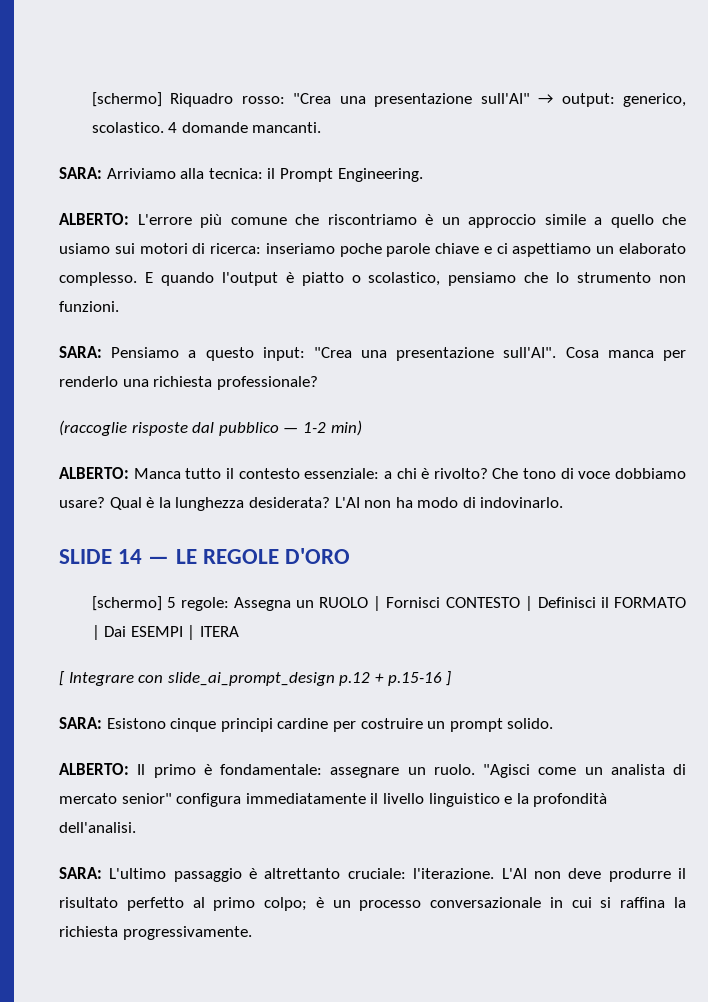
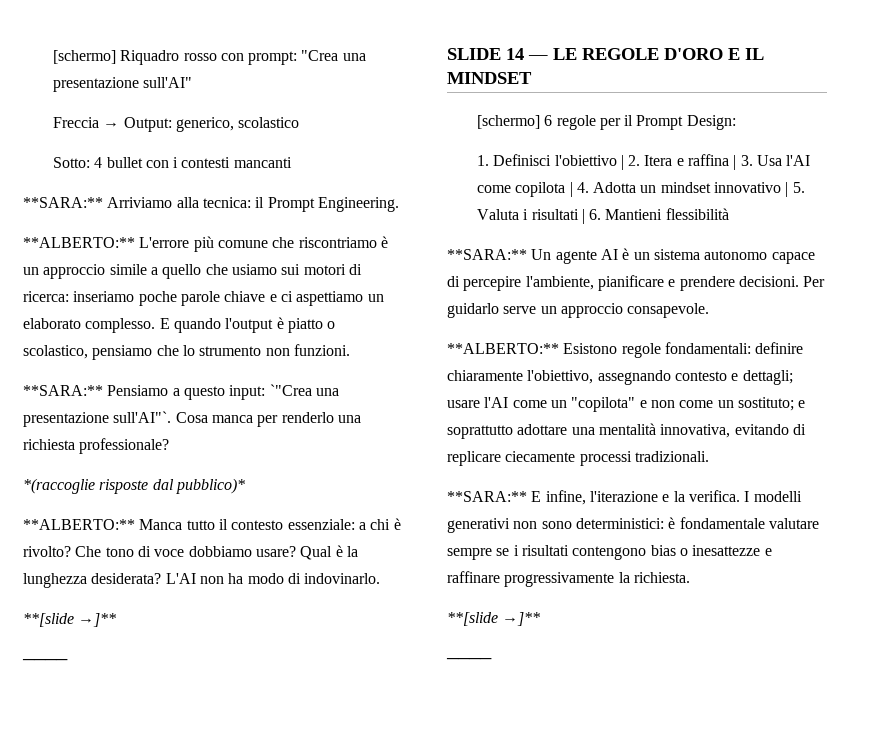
- [schermo] Riquadro rosso: "Crea una presentazione sull'AI" → output: generico, scolastico. 4 domande mancanti.
- SARA: Arriviamo alla tecnica: il Prompt Engineering.
+ [schermo] Riquadro rosso con prompt: "Crea una presentazione sull'AI"
+ Freccia → Output: generico, scolastico
+ Sotto: 4 bullet con i contesti mancanti
+ **SARA:** Arriviamo alla tecnica: il Prompt Engineering.
- ALBERTO: L'errore più comune che riscontriamo è un approccio simile a quello che usiamo sui motori di ricerca: inseriamo poche parole chiave e ci aspettiamo un elaborato complesso.
+ **ALBERTO:** L'errore più comune che riscontriamo è un approccio simile a quello che usiamo sui motori di ricerca: inseriamo poche parole chiave e ci aspettiamo un elaborato complesso.
- SARA: Pensiamo a questo input: "Crea una presentazione sull'AI".
+ **SARA:** Pensiamo a questo input: `"Crea una presentazione sull'AI"`.
- (raccoglie risposte dal pubblico — 1-2 min)
- ALBERTO: Manca tutto il contesto essenziale: a chi è rivolto?
+ *(raccoglie risposte dal pubblico)*
+ **ALBERTO:** Manca tutto il contesto essenziale: a chi è rivolto?
  L'AI non ha modo di indovinarlo.
+ **[slide →]**
+ ────
- SLIDE 14 — LE REGOLE D'ORO
- [schermo] 5 regole: Assegna un RUOLO | Fornisci CONTESTO | Definisci il FORMATO | Dai ESEMPI | ITERA
- [ Integrare con slide_ai_prompt_design p.12 + p.15-16 ]
- SARA: Esistono cinque principi cardine per costruire un prompt solido.
- ALBERTO: Il primo è fondamentale: assegnare un ruolo. "Agisci come un analista di mercato senior" configura immediatamente il livello linguistico e la profondità dell'analisi.
- SARA: L'ultimo passaggio è altrettanto cruciale: l'iterazione. L'AI non deve produrre il risultato perfetto al primo colpo; è un processo conversazionale in cui si raffina la richiesta progressivamente.
+ SLIDE 14 — LE REGOLE D'ORO E IL MINDSET
+ [schermo] 6 regole per il Prompt Design:
+ 1. Definisci l'obiettivo | 2. Itera e raffina | 3. Usa l'AI come copilota | 4. Adotta un mindset innovativo | 5. Valuta i risultati | 6. Mantieni flessibilità
+ **SARA:** Un agente AI è un sistema autonomo capace di percepire l'ambiente, pianificare e prendere decisioni. Per guidarlo serve un approccio consapevole.
+ **ALBERTO:** Esistono regole fondamentali: definire chiaramente l'obiettivo, assegnando contesto e dettagli; usare l'AI come un "copilota" e non come un sostituto; e soprattutto adottare una mentalità innovativa, evitando di replicare ciecamente processi tradizionali.
+ **SARA:** E infine, l'iterazione e la verifica. I modelli generativi non sono deterministici: è fondamentale valutare sempre se i risultati contengono bias o inesattezze e raffinare progressivamente la richiesta.
+ **[slide →]**
+ ────

